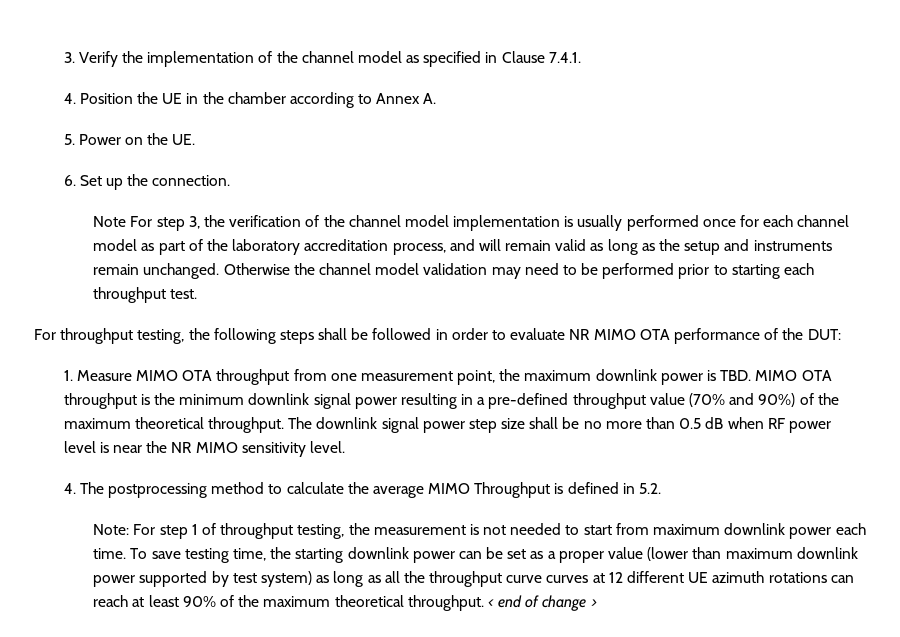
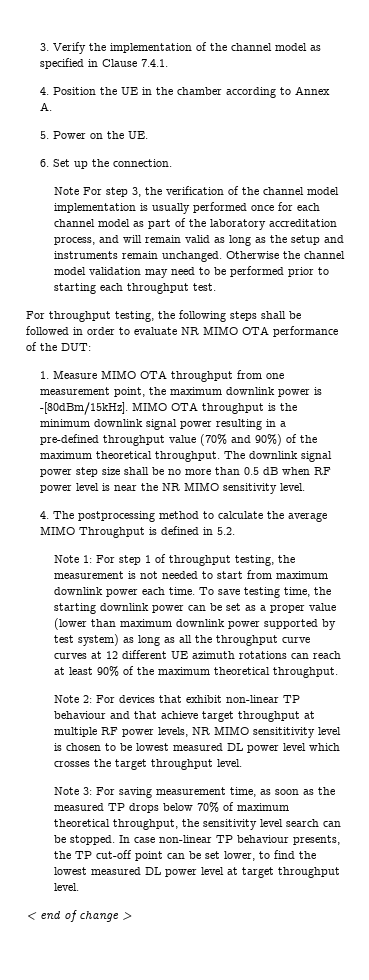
- 1. Measure MIMO OTA throughput from one measurement point, the maximum downlink power is TBD. MIMO OTA throughput is the minimum downlink signal power resulting in a pre-defined throughput value (70% and 90%) of the maximum theoretical throughput.
+ 1. Measure MIMO OTA throughput from one measurement point, the maximum downlink power is -[80dBm/15kHz]. MIMO OTA throughput is the minimum downlink signal power resulting in a pre-defined throughput value (70% and 90%) of the maximum theoretical throughput.
- Note: For step 1 of throughput testing, the measurement is not needed to start from maximum downlink power each time.
+ Note 1: For step 1 of throughput testing, the measurement is not needed to start from maximum downlink power each time.
- To save testing time, the starting downlink power can be set as a proper value (lower than maximum downlink power supported by test system) as long as all the throughput curve curves at 12 different UE azimuth rotations can reach at least 90% of the maximum theoretical throughput. < end of change >
+ To save testing time, the starting downlink power can be set as a proper value (lower than maximum downlink power supported by test system) as long as all the throughput curve curves at 12 different UE azimuth rotations can reach at least 90% of the maximum theoretical throughput.
+ Note 2: For devices that exhibit non-linear TP behaviour and that achieve target throughput at multiple RF power levels, NR MIMO sensititivity level is chosen to be lowest measured DL power level which crosses the target throughput level.
+ Note 3: For saving measurement time, as soon as the measured TP drops below 70% of maximum theoretical throughput, the sensitivity level search can be stopped. In case non-linear TP behaviour presents, the TP cut-off point can be set lower, to find the lowest measured DL power level at target throughput level.
+ < end of change >

